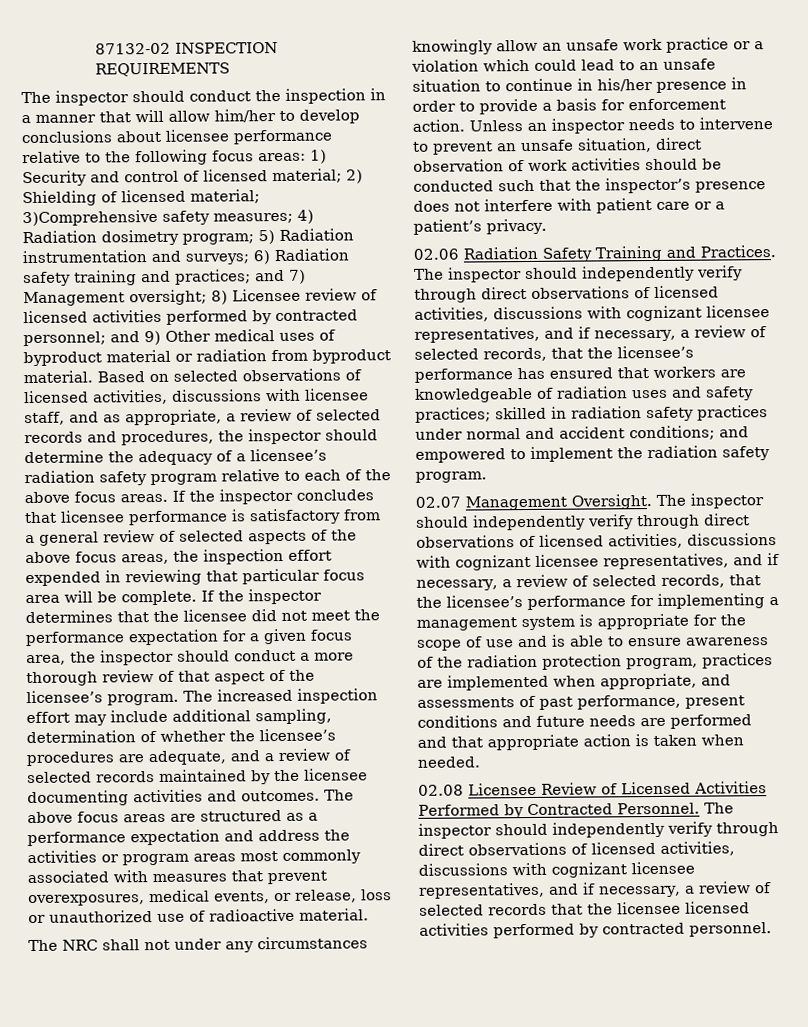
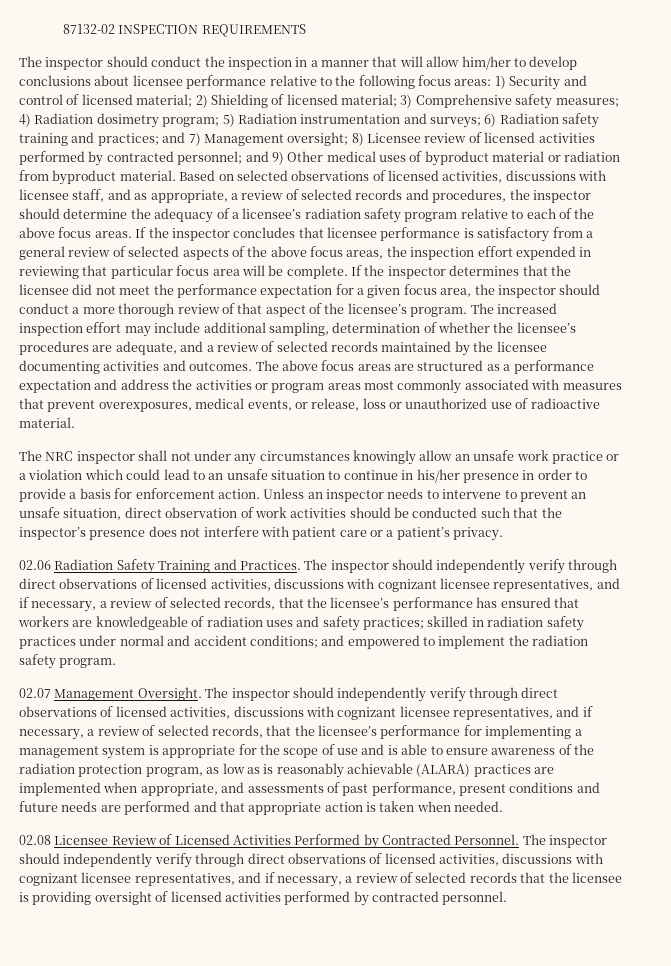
- 3)Comprehensive safety measures;
+ 3) Comprehensive safety measures;
- The NRC shall not under any circumstances knowingly allow an unsafe work practice or a violation which could lead to an unsafe situation to continue in his/her presence in order to provide a basis for enforcement action.
+ The NRC inspector shall not under any circumstances knowingly allow an unsafe work practice or a violation which could lead to an unsafe situation to continue in his/her presence in order to provide a basis for enforcement action.
- The inspector should independently verify through direct observations of licensed activities, discussions with cognizant licensee representatives, and if necessary, a review of selected records, that the licensee’s performance for implementing a management system is appropriate for the scope of use and is able to ensure awareness of the radiation protection program, practices are implemented when appropriate, and assessments of past performance, present conditions and future needs are performed and that appropriate action is taken when needed.
+ The inspector should independently verify through direct observations of licensed activities, discussions with cognizant licensee representatives, and if necessary, a review of selected records, that the licensee’s performance for implementing a management system is appropriate for the scope of use and is able to ensure awareness of the radiation protection program, as low as is reasonably achievable (ALARA) practices are implemented when appropriate, and assessments of past performance, present conditions and future needs are performed and that appropriate action is taken when needed.
- The inspector should independently verify through direct observations of licensed activities, discussions with cognizant licensee representatives, and if necessary, a review of selected records that the licensee licensed activities performed by contracted personnel.
+ The inspector should independently verify through direct observations of licensed activities, discussions with cognizant licensee representatives, and if necessary, a review of selected records that the licensee is providing oversight of licensed activities performed by contracted personnel.

